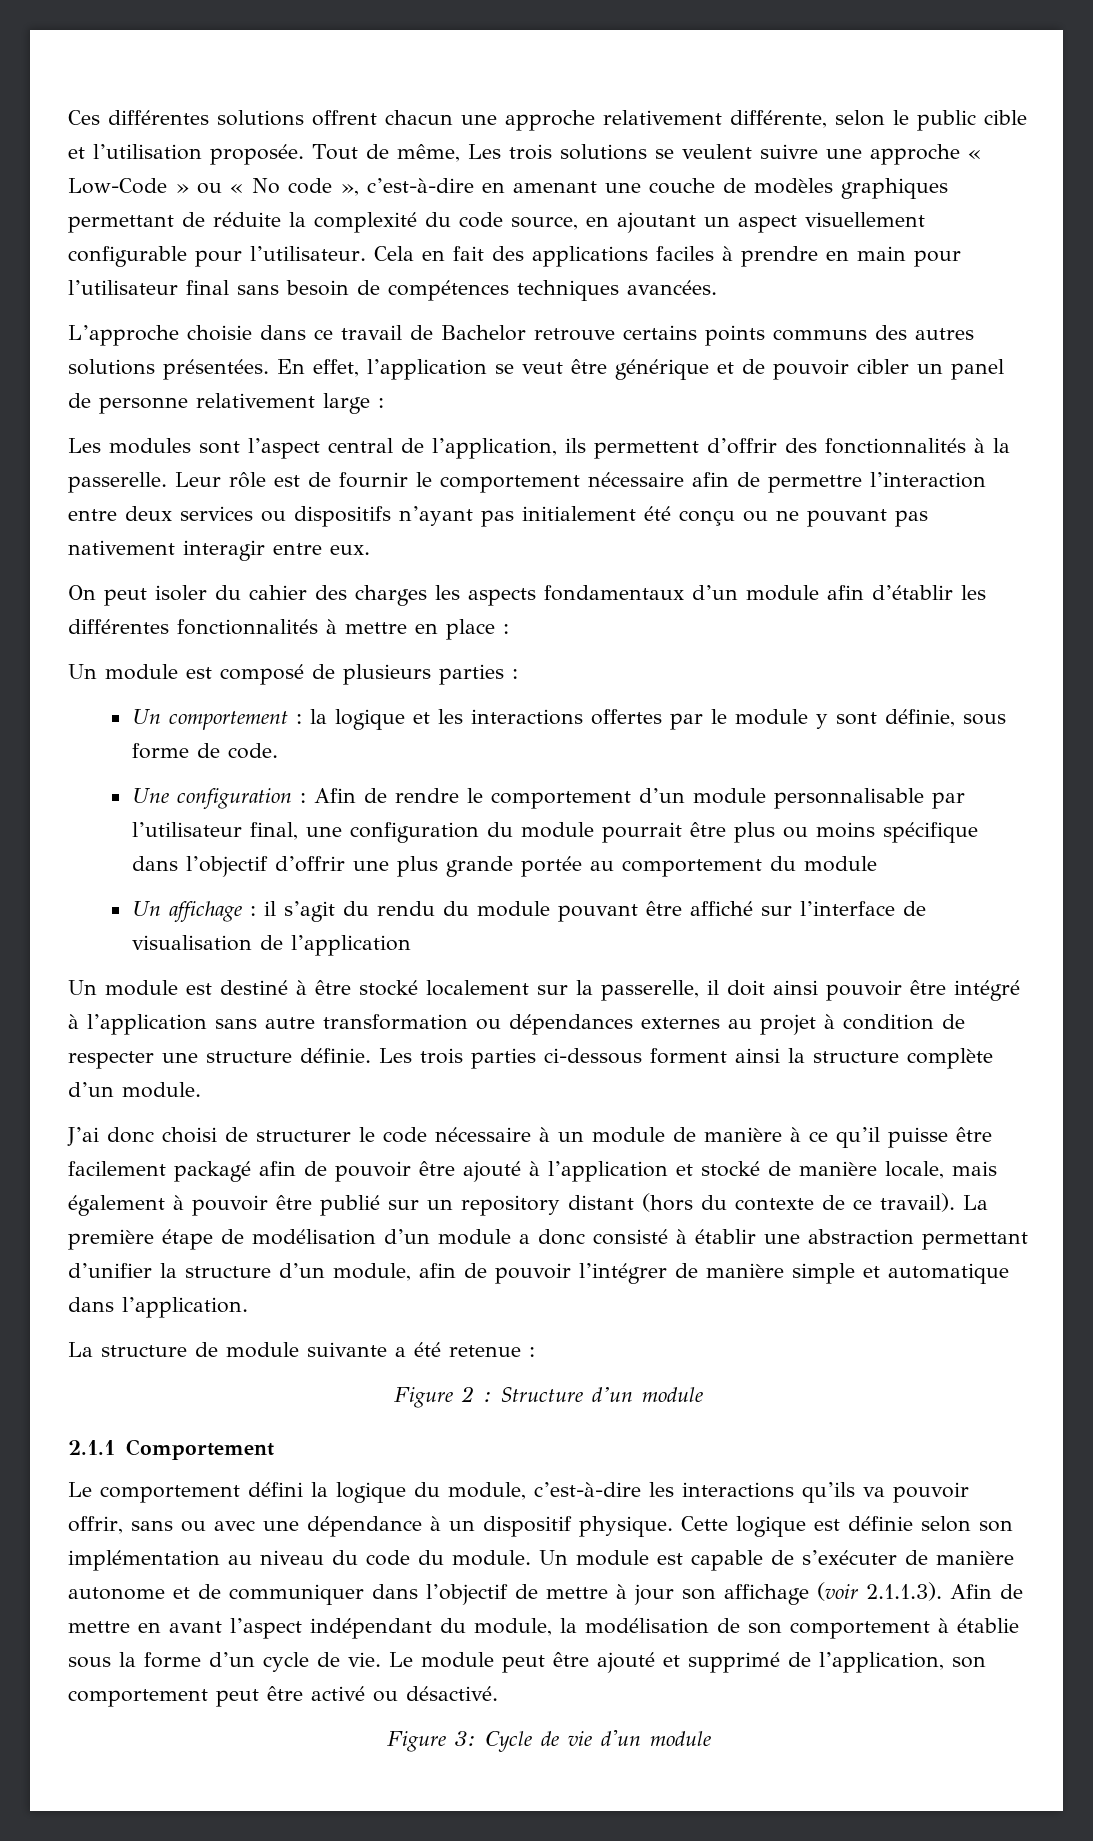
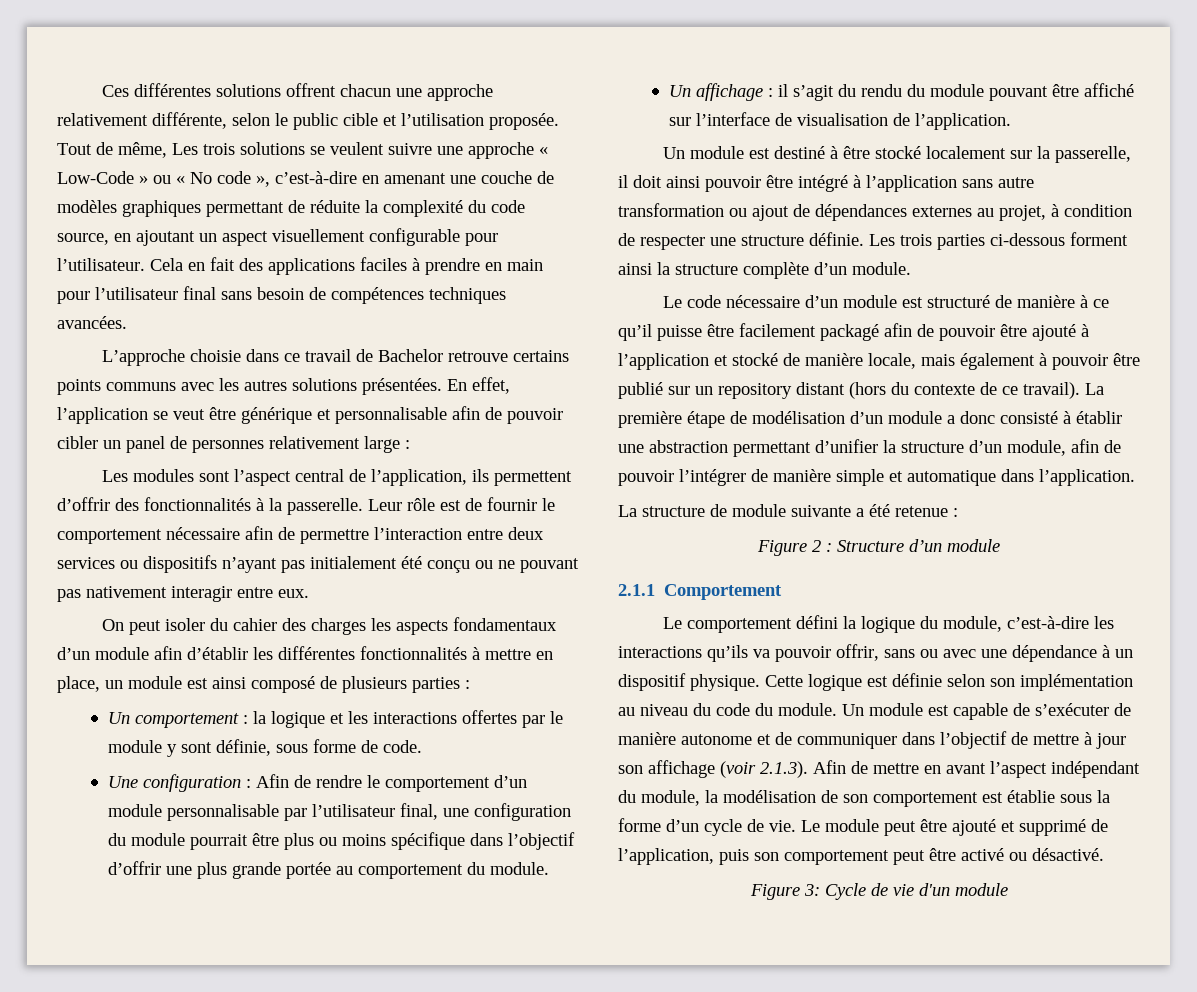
- L’approche choisie dans ce travail de Bachelor retrouve certains points communs des autres solutions présentées.
+ L’approche choisie dans ce travail de Bachelor retrouve certains points communs avec les autres solutions présentées.
- En effet, l’application se veut être générique et de pouvoir cibler un panel de personne relativement large :
+ En effet, l’application se veut être générique et personnalisable afin de pouvoir cibler un panel de personnes relativement large :
- On peut isoler du cahier des charges les aspects fondamentaux d’un module afin d’établir les différentes fonctionnalités à mettre en place :
- Un module est composé de plusieurs parties :
+ On peut isoler du cahier des charges les aspects fondamentaux d’un module afin d’établir les différentes fonctionnalités à mettre en place, un module est ainsi composé de plusieurs parties :
- Une configuration : Afin de rendre le comportement d’un module personnalisable par l’utilisateur final, une configuration du module pourrait être plus ou moins spécifique dans l’objectif d’offrir une plus grande portée au comportement du module
+ Une configuration : Afin de rendre le comportement d’un module personnalisable par l’utilisateur final, une configuration du module pourrait être plus ou moins spécifique dans l’objectif d’offrir une plus grande portée au comportement du module.
- Un affichage : il s’agit du rendu du module pouvant être affiché sur l’interface de visualisation de l’application
+ Un affichage : il s’agit du rendu du module pouvant être affiché sur l’interface de visualisation de l’application.
- Un module est destiné à être stocké localement sur la passerelle, il doit ainsi pouvoir être intégré à l’application sans autre transformation ou dépendances externes au projet à condition de respecter une structure définie.
+ Un module est destiné à être stocké localement sur la passerelle, il doit ainsi pouvoir être intégré à l’application sans autre transformation ou ajout de dépendances externes au projet, à condition de respecter une structure définie.
- J’ai donc choisi de structurer le code nécessaire à un module de manière à ce qu’il puisse être facilement packagé afin de pouvoir être ajouté à l’application et stocké de manière locale, mais également à pouvoir être publié sur un repository distant (hors du contexte de ce travail).
+ Le code nécessaire d’un module est structuré de manière à ce qu’il puisse être facilement packagé afin de pouvoir être ajouté à l’application et stocké de manière locale, mais également à pouvoir être publié sur un repository distant (hors du contexte de ce travail).
- Un module est capable de s’exécuter de manière autonome et de communiquer dans l’objectif de mettre à jour son affichage (voir 2.1.1.3). Afin de mettre en avant l’aspect indépendant du module, la modélisation de son comportement à établie sous la forme d’un cycle de vie.
+ Un module est capable de s’exécuter de manière autonome et de communiquer dans l’objectif de mettre à jour son affichage (voir 2.1.3). Afin de mettre en avant l’aspect indépendant du module, la modélisation de son comportement est établie sous la forme d’un cycle de vie.
- Le module peut être ajouté et supprimé de l’application, son comportement peut être activé ou désactivé.
+ Le module peut être ajouté et supprimé de l’application, puis son comportement peut être activé ou désactivé.

